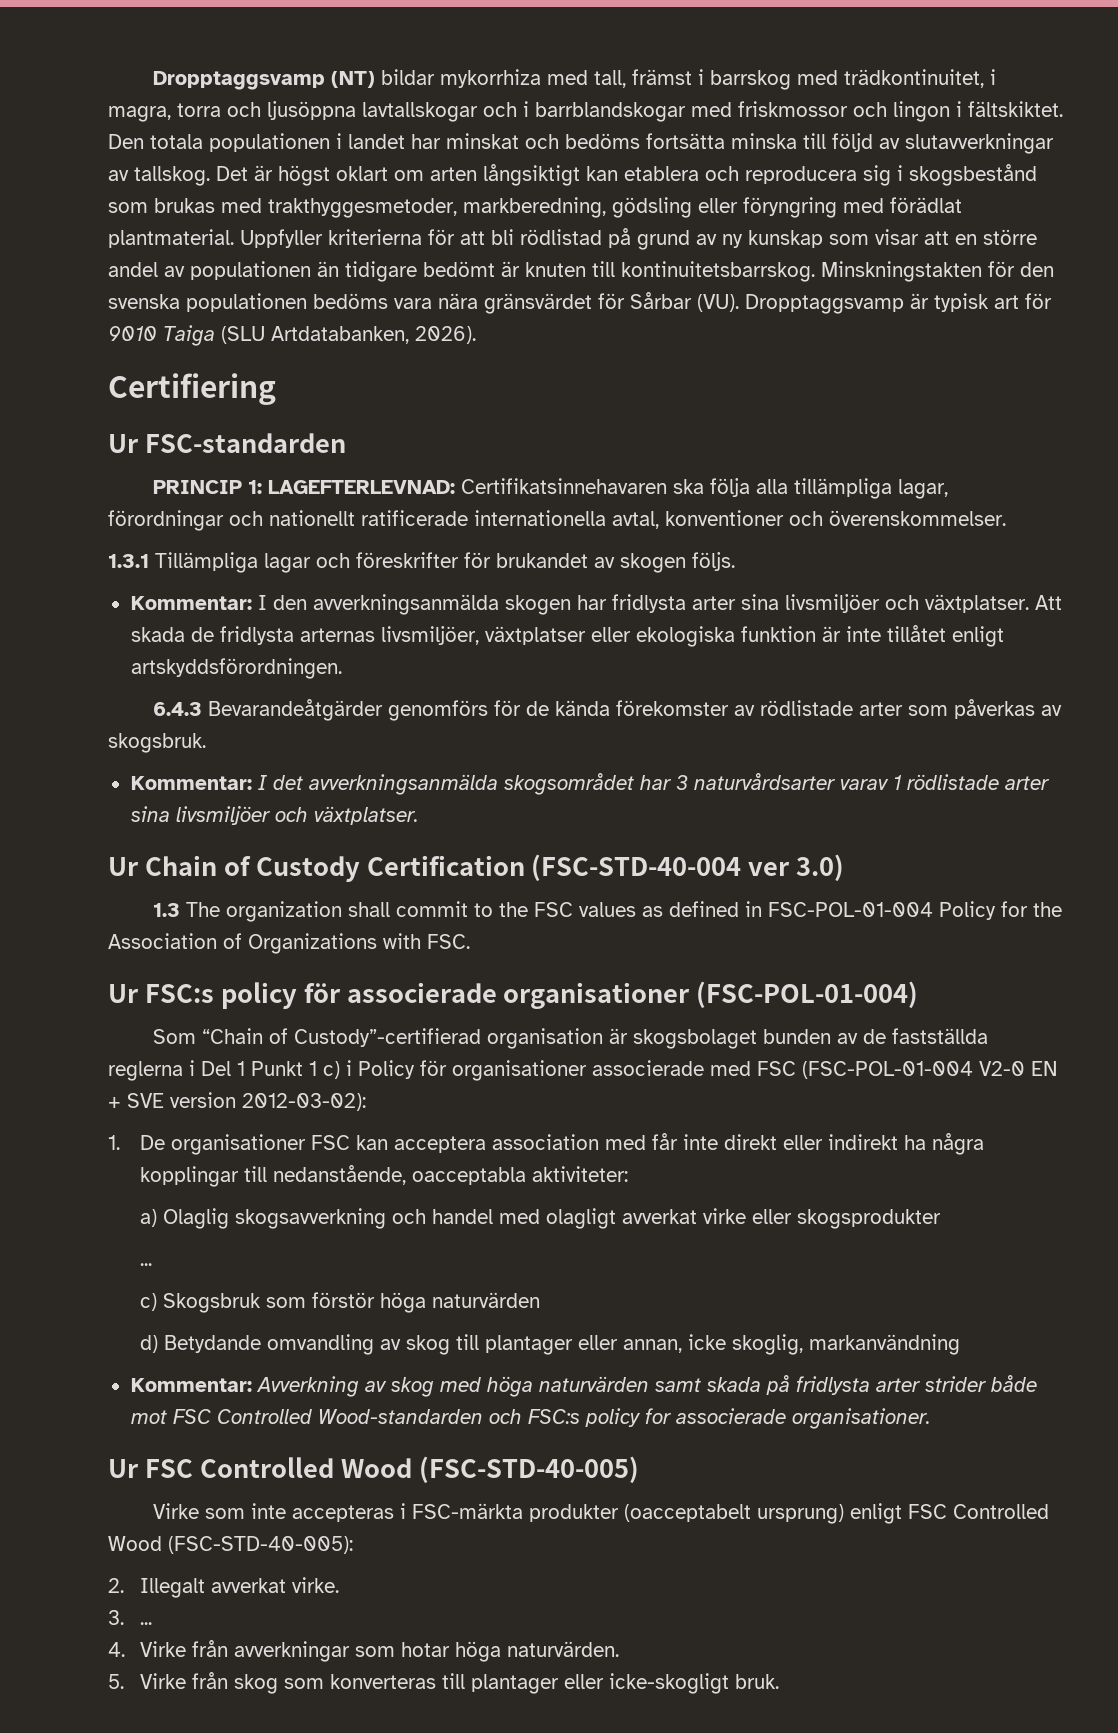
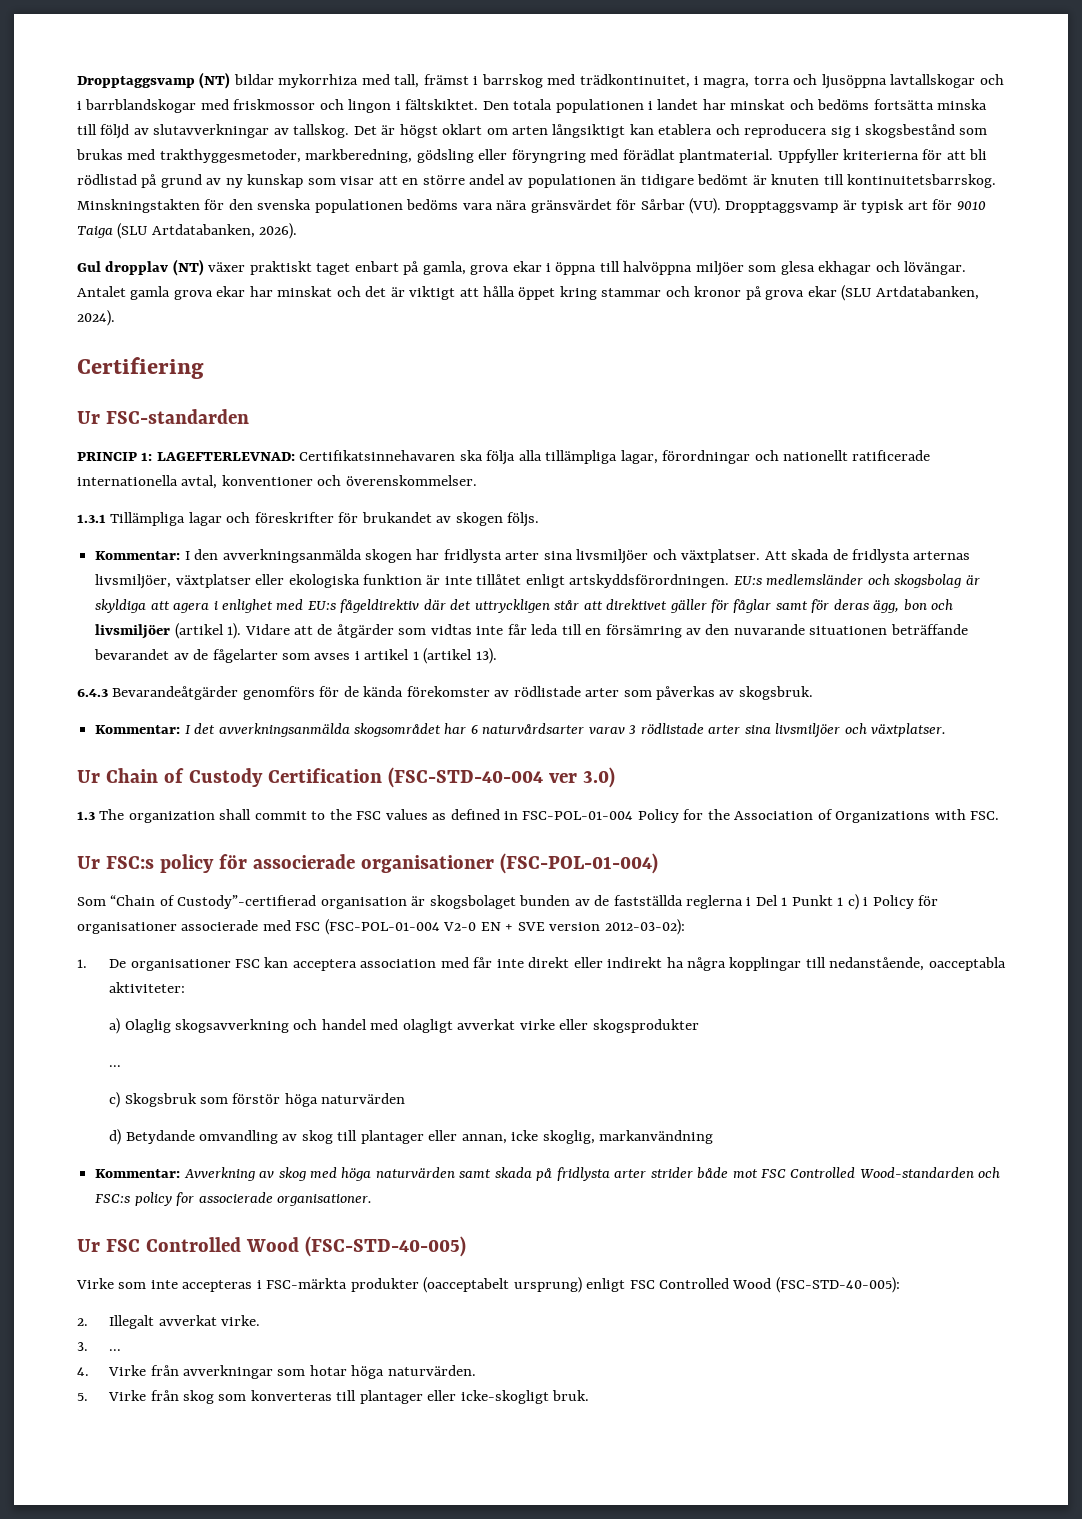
+ Gul dropplav (NT) växer praktiskt taget enbart på gamla, grova ekar i öppna till halvöppna miljöer som glesa ekhagar och lövängar. Antalet gamla grova ekar har minskat och det är viktigt att hålla öppet kring stammar och kronor på grova ekar (SLU Artdatabanken, 2024).
+ EU:s medlemsländer och skogsbolag är skyldiga att agera i enlighet med EU:s fågeldirektiv där det uttryckligen står att direktivet gäller för fåglar samt för deras ägg, bon och livsmiljöer (artikel 1). Vidare att de åtgärder som vidtas inte får leda till en försämring av den nuvarande situationen beträffande bevarandet av de fågelarter som avses i artikel 1 (artikel 13).
- Kommentar: I det avverkningsanmälda skogsområdet har 3 naturvårdsarter varav 1 rödlistade arter sina livsmiljöer och växtplatser.
+ Kommentar: I det avverkningsanmälda skogsområdet har 6 naturvårdsarter varav 3 rödlistade arter sina livsmiljöer och växtplatser.

